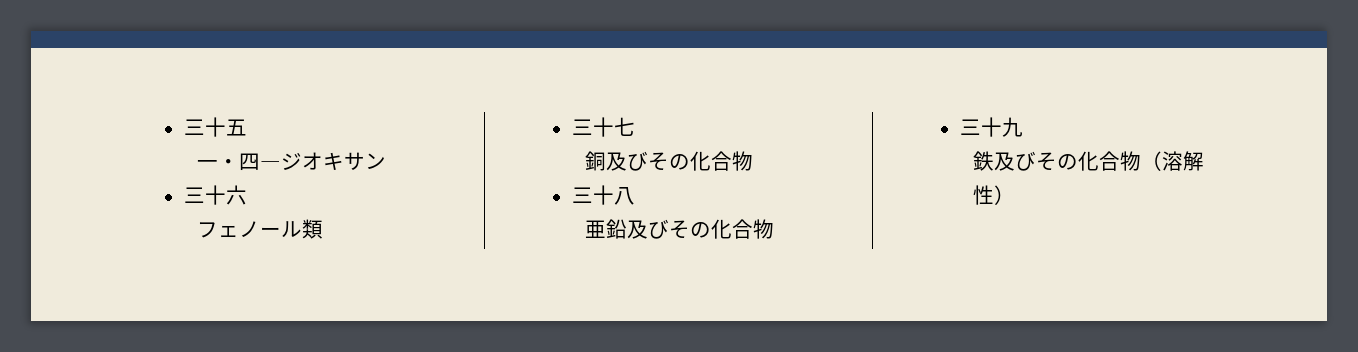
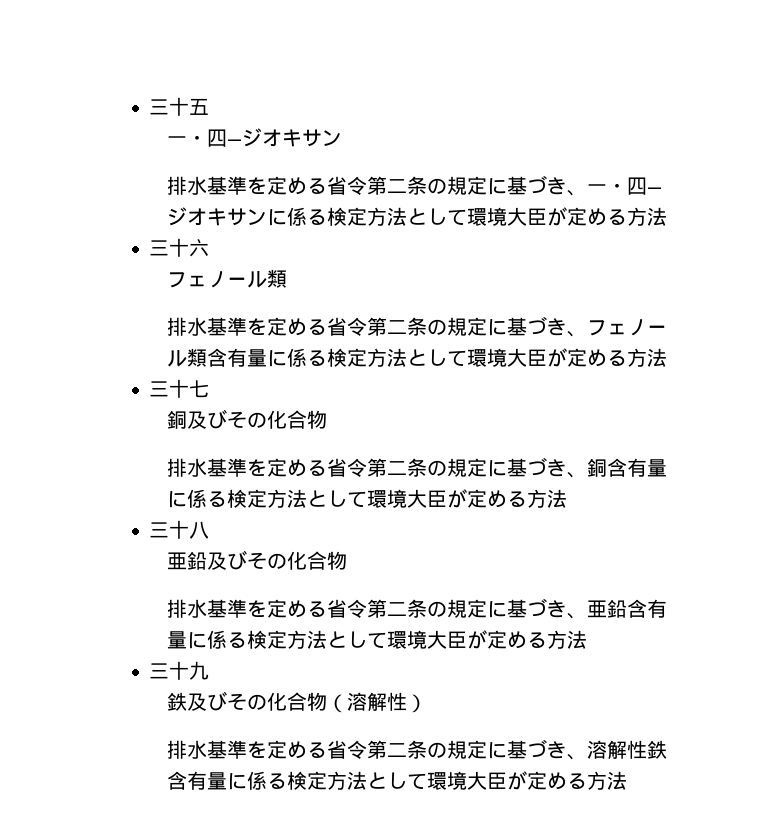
+ 排水基準を定める省令第二条の規定に基づき、一・四―ジオキサンに係る検定方法として環境大臣が定める方法
+ 排水基準を定める省令第二条の規定に基づき、フェノール類含有量に係る検定方法として環境大臣が定める方法
+ 排水基準を定める省令第二条の規定に基づき、銅含有量に係る検定方法として環境大臣が定める方法
+ 排水基準を定める省令第二条の規定に基づき、亜鉛含有量に係る検定方法として環境大臣が定める方法
+ 排水基準を定める省令第二条の規定に基づき、溶解性鉄含有量に係る検定方法として環境大臣が定める方法

